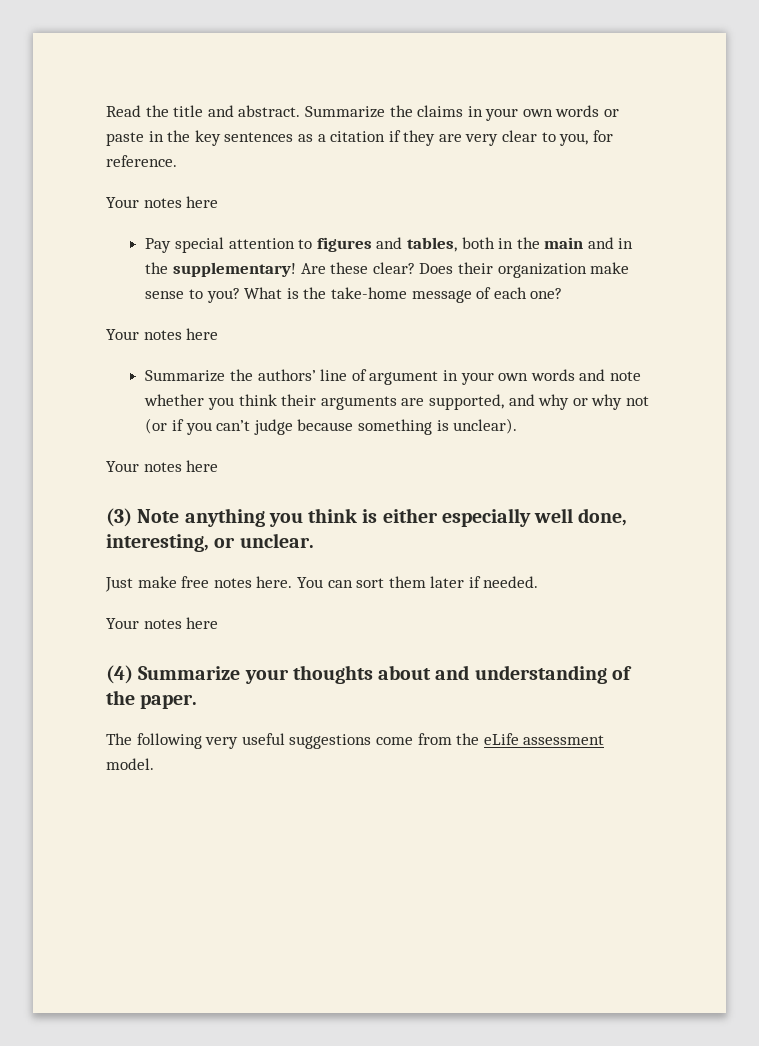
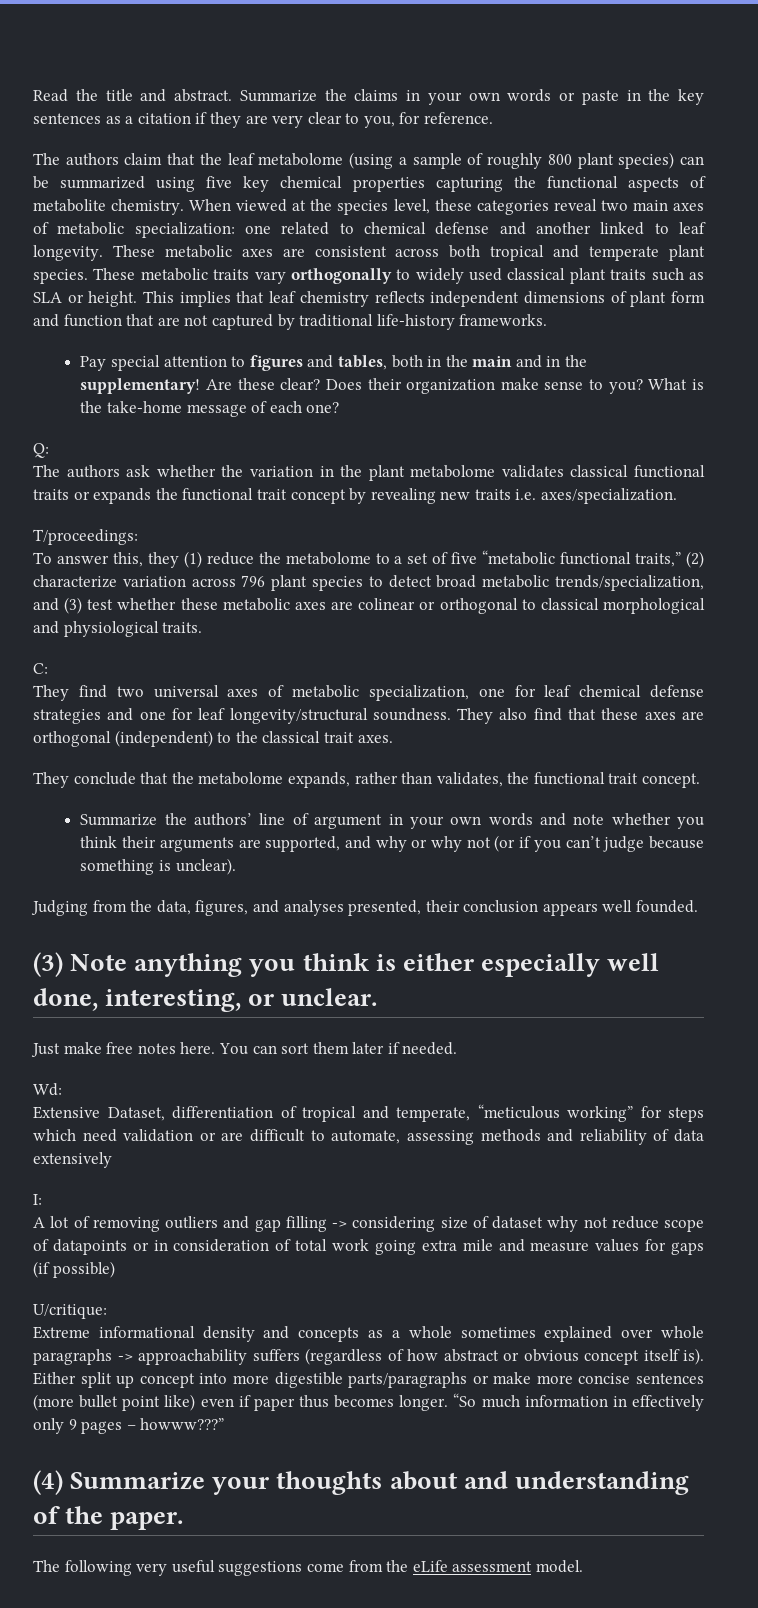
  Summarize the claims in your own words or paste in the key sentences as a citation if they are very clear to you, for reference.
- Your notes here
+ The authors claim that the leaf metabolome (using a sample of roughly 800 plant species) can be summarized using five key chemical properties capturing the functional aspects of metabolite chemistry. When viewed at the species level, these categories reveal two main axes of metabolic specialization: one related to chemical defense and another linked to leaf longevity. These metabolic axes are consistent across both tropical and temperate plant species. These metabolic traits vary orthogonally to widely used classical plant traits such as SLA or height. This implies that leaf chemistry reflects independent dimensions of plant form and function that are not captured by traditional life-history frameworks.
  What is the take-home message of each one?
- Your notes here
+ Q:
+ The authors ask whether the variation in the plant metabolome validates classical functional traits or expands the functional trait concept by revealing new traits i.e. axes/specialization.
+ T/proceedings:
+ To answer this, they (1) reduce the metabolome to a set of five “metabolic functional traits,” (2) characterize variation across 796 plant species to detect broad metabolic trends/specialization, and (3) test whether these metabolic axes are colinear or orthogonal to classical morphological and physiological traits.
+ C:
+ They find two universal axes of metabolic specialization, one for leaf chemical defense strategies and one for leaf longevity/structural soundness. They also find that these axes are orthogonal (independent) to the classical trait axes.
+ They conclude that the metabolome expands, rather than validates, the functional trait concept.
  Summarize the authors’ line of argument in your own words and note whether you think their arguments are supported, and why or why not (or if you can’t judge because something is unclear).
- Your notes here
+ Judging from the data, figures, and analyses presented, their conclusion appears well founded.
  You can sort them later if needed.
- Your notes here
+ Wd:
+ Extensive Dataset, differentiation of tropical and temperate, “meticulous working” for steps which need validation or are difficult to automate, assessing methods and reliability of data extensively
+ I:
+ A lot of removing outliers and gap filling -> considering size of dataset why not reduce scope of datapoints or in consideration of total work going extra mile and measure values for gaps (if possible)
+ U/critique:
+ Extreme informational density and concepts as a whole sometimes explained over whole paragraphs -> approachability suffers (regardless of how abstract or obvious concept itself is). Either split up concept into more digestible parts/paragraphs or make more concise sentences (more bullet point like) even if paper thus becomes longer. “So much information in effectively only 9 pages – howww???”

